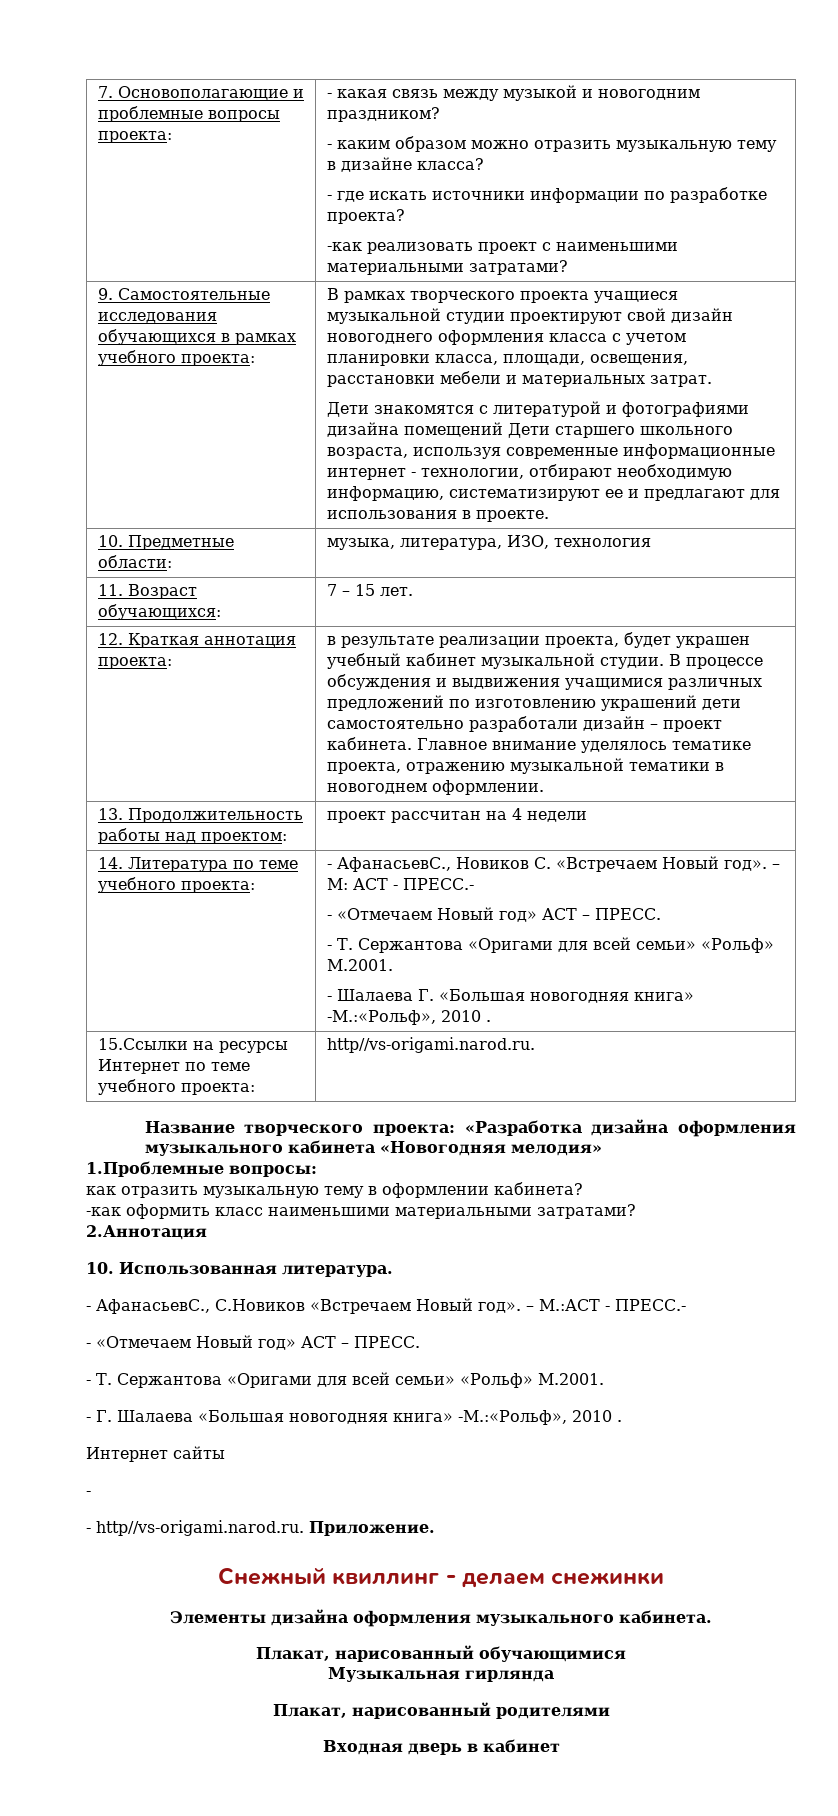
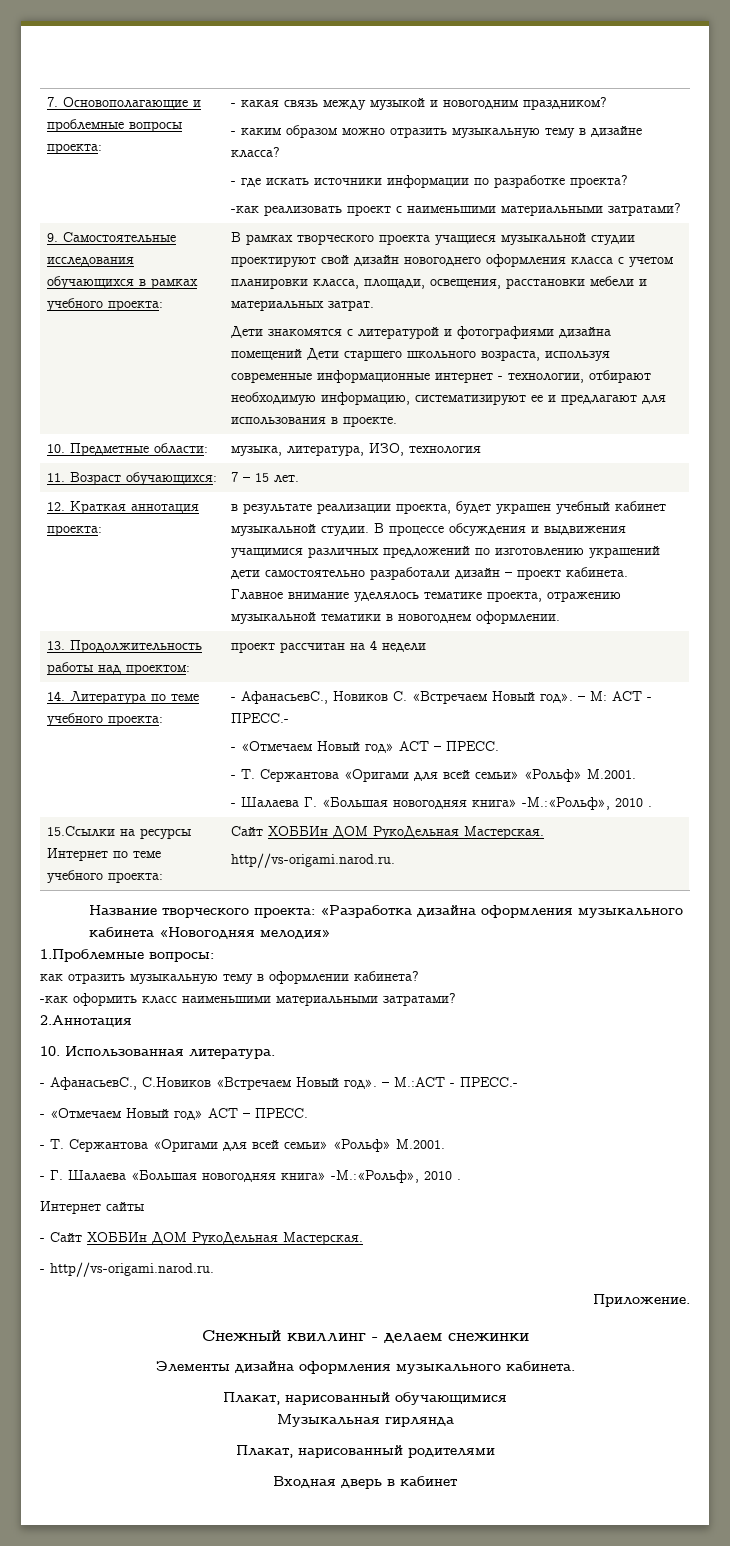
- 15.Ссылки на ресурсы Интернет по теме учебного проекта: | http//vs-origami.narod.ru.
+ 15.Ссылки на ресурсы Интернет по теме учебного проекта: | Сайт ХОББИн ДОМ РукоДельная Мастерская.
+ http//vs-origami.narod.ru.
  Интернет сайты
- -
+ - Сайт ХОББИн ДОМ РукоДельная Мастерская.
- - http//vs-origami.narod.ru. Приложение.
+ - http//vs-origami.narod.ru.
+ Приложение.

